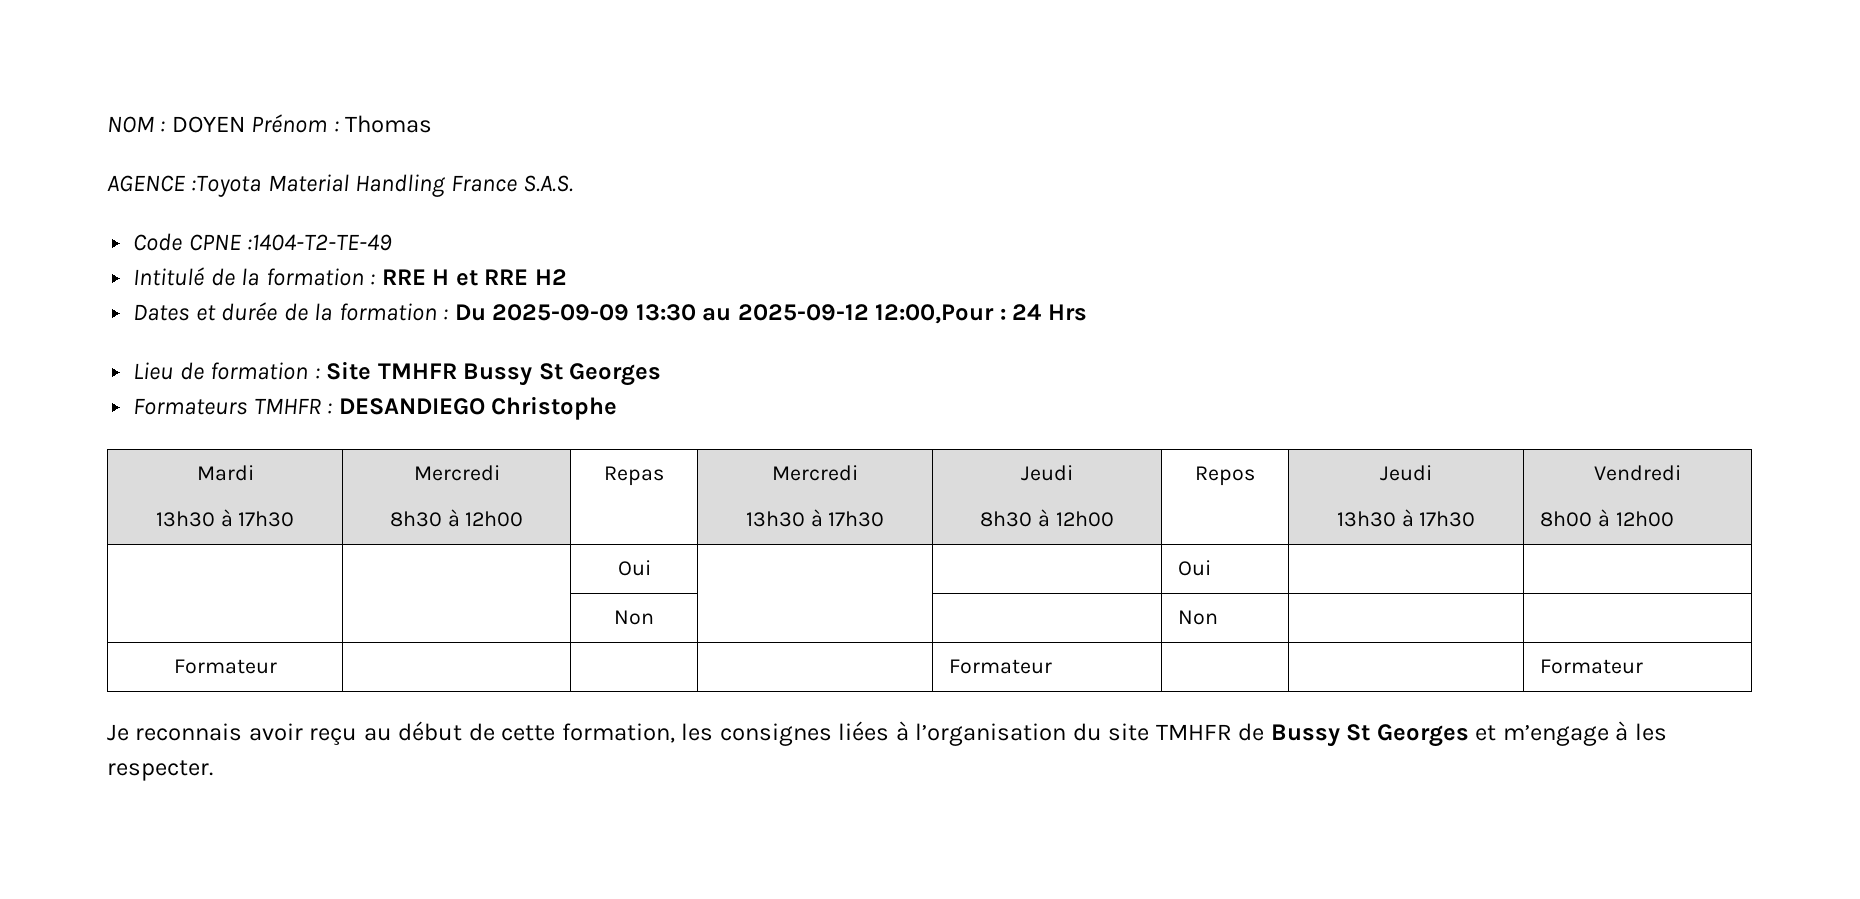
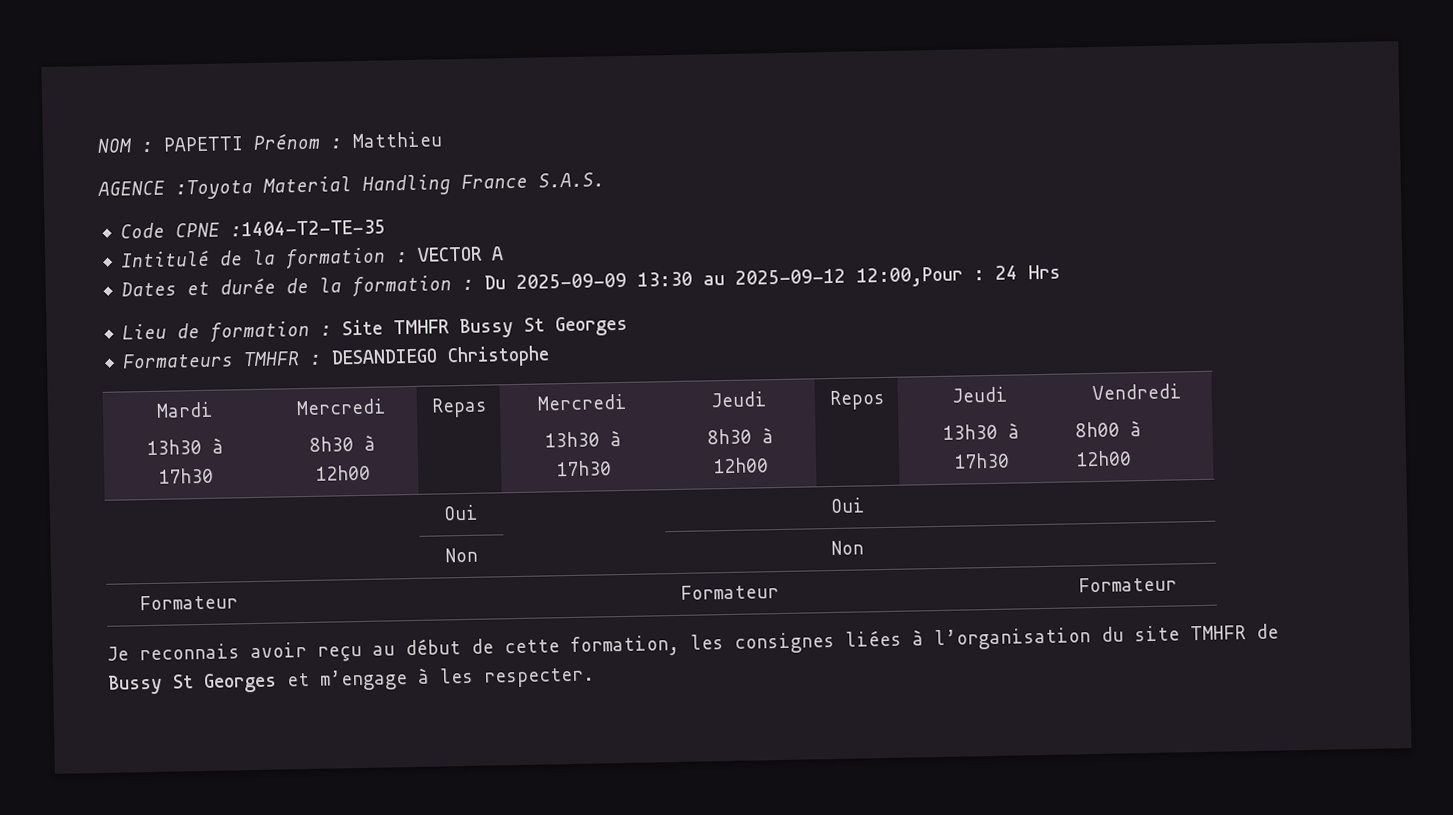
- NOM : DOYEN Prénom : Thomas
+ NOM : PAPETTI Prénom : Matthieu
- Code CPNE :1404-T2-TE-49
+ Code CPNE :1404-T2-TE-35
- Intitulé de la formation : RRE H et RRE H2
+ Intitulé de la formation : VECTOR A

